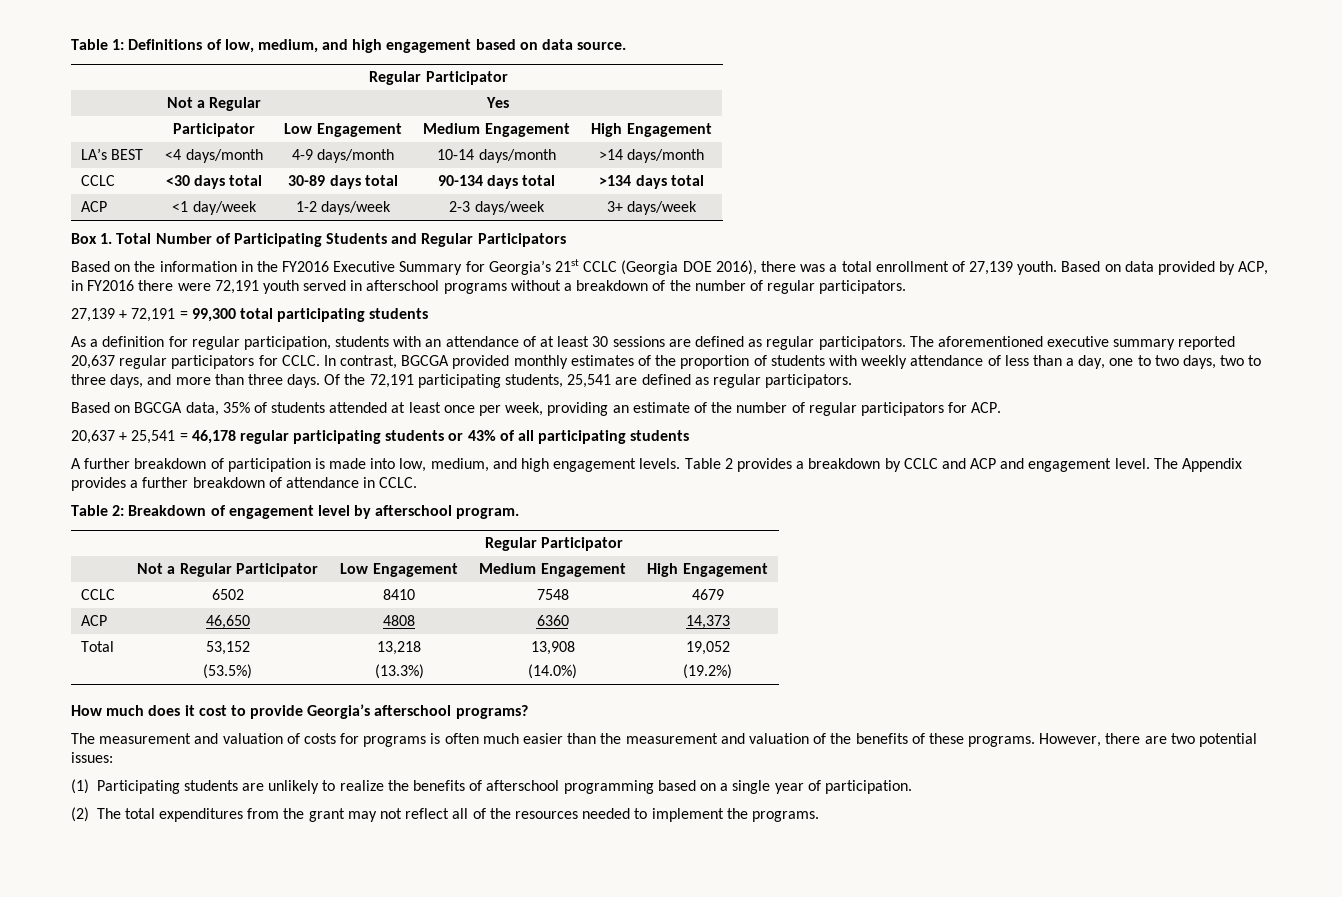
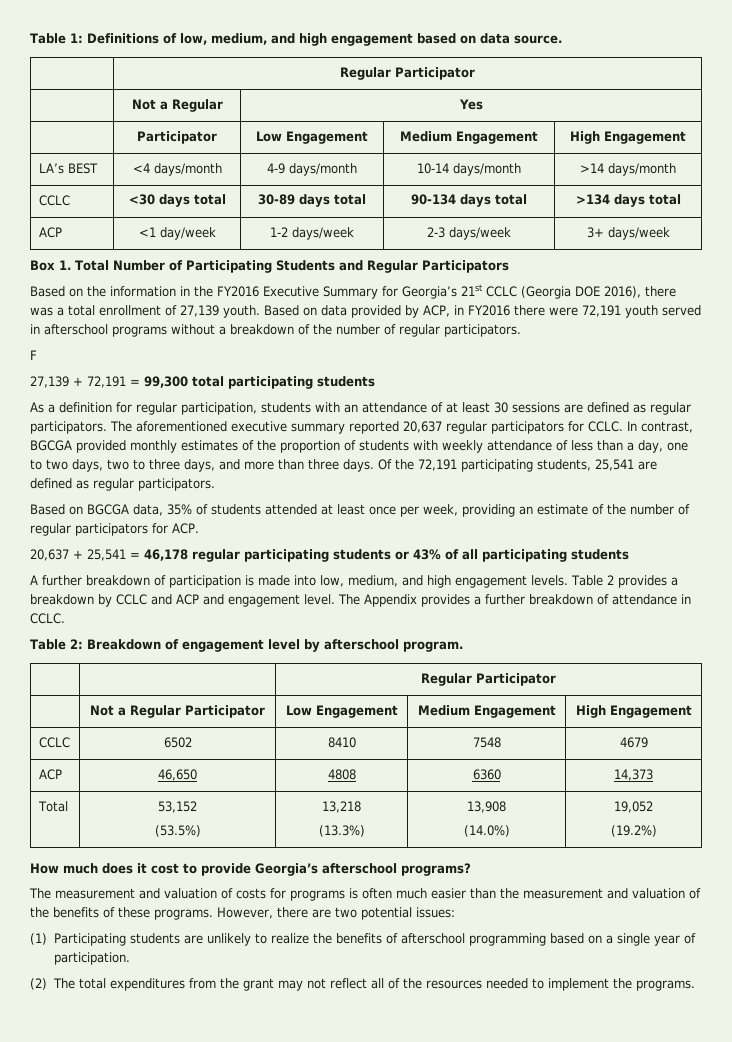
+ F

